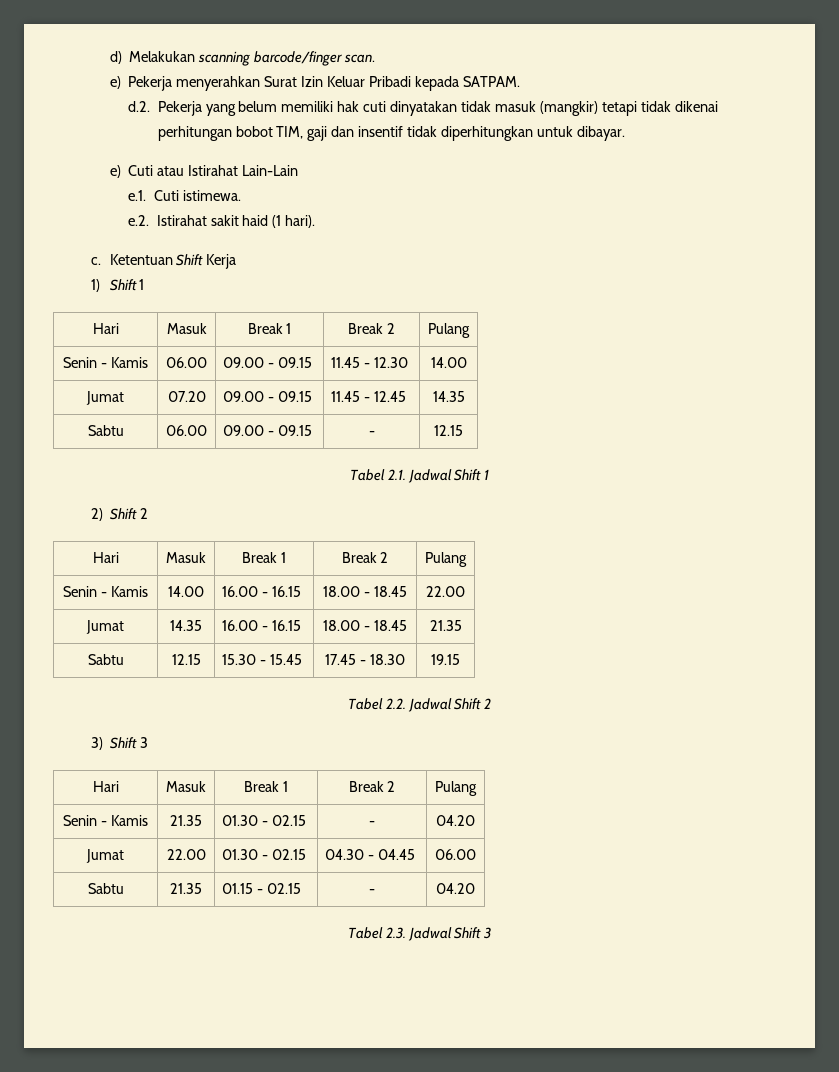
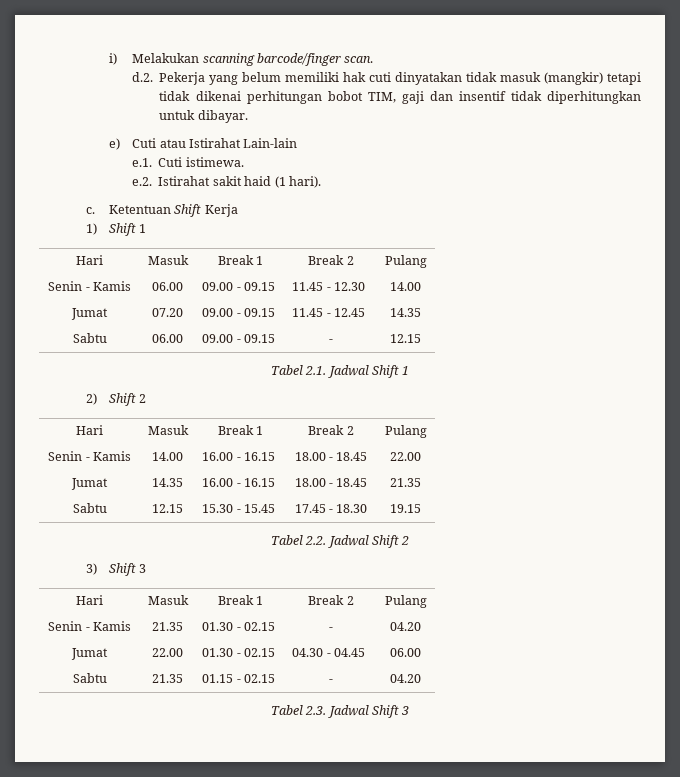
- d) Melakukan scanning barcode/finger scan.
+ i) Melakukan scanning barcode/finger scan.
- e) Pekerja menyerahkan Surat Izin Keluar Pribadi kepada SATPAM.
- e) Cuti atau Istirahat Lain-Lain
+ e) Cuti atau Istirahat Lain-lain

